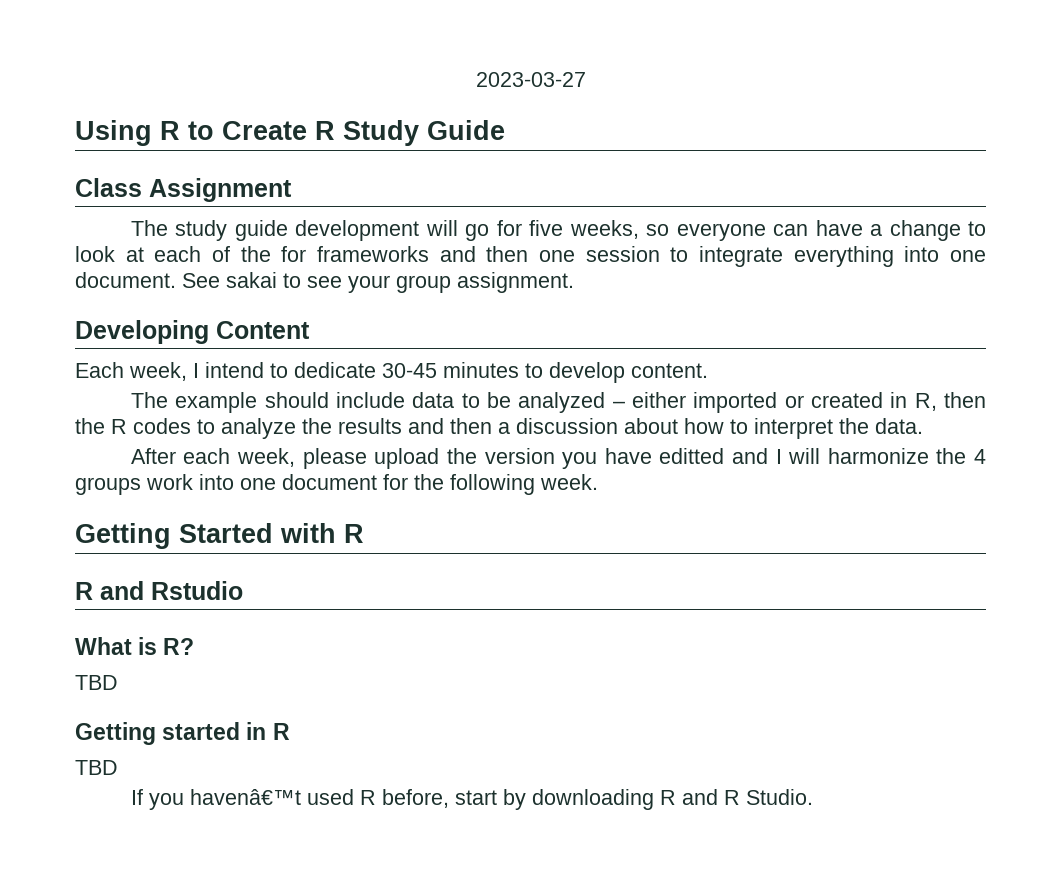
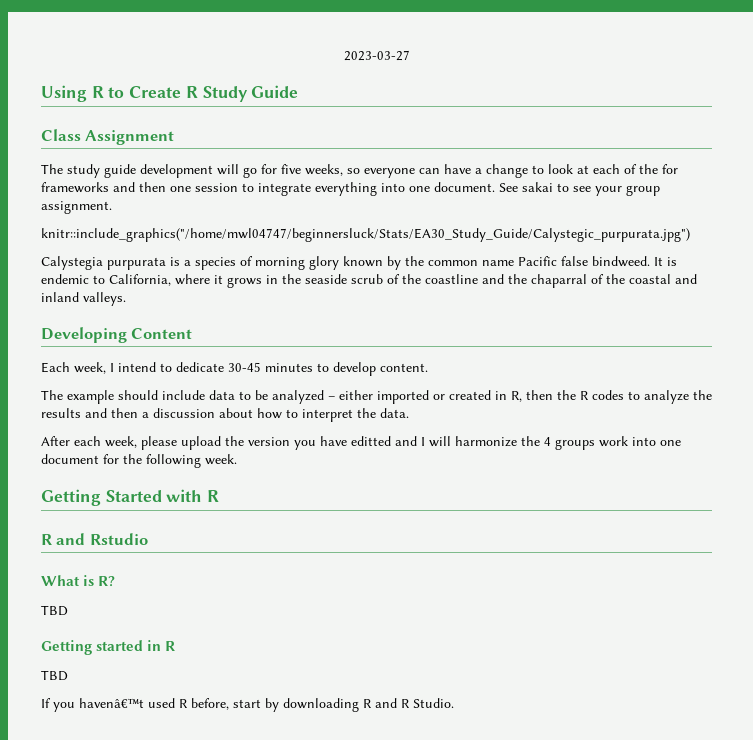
+ knitr::include_graphics("/home/mwl04747/beginnersluck/Stats/EA30_Study_Guide/Calystegic_purpurata.jpg")
+ Calystegia purpurata is a species of morning glory known by the common name Pacific false bindweed. It is endemic to California, where it grows in the seaside scrub of the coastline and the chaparral of the coastal and inland valleys.

